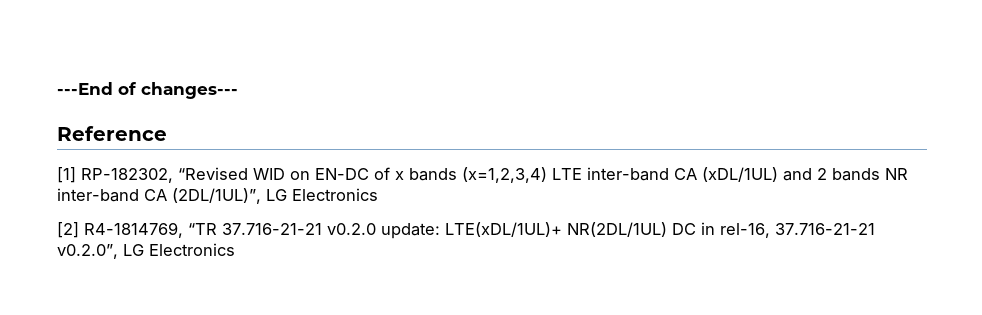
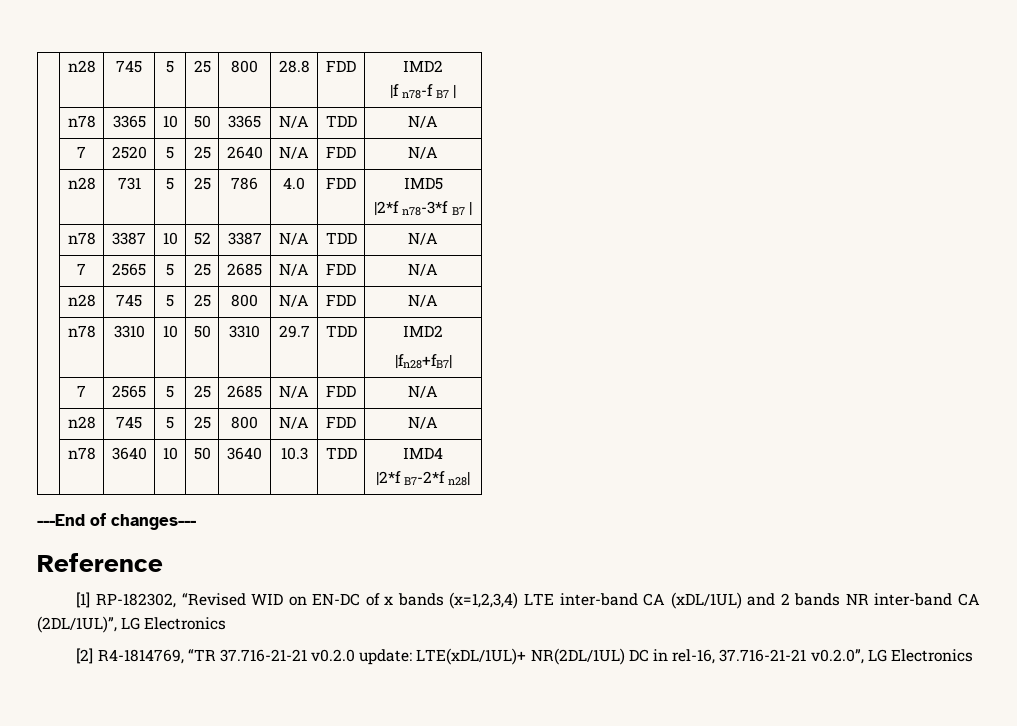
+ | n28 | 745 | 5 | 25 | 800 | 28.8 | FDD | IMD2
+ |f n78-f B7 |
+ | n78 | 3365 | 10 | 50 | 3365 | N/A | TDD | N/A
+ | 7 | 2520 | 5 | 25 | 2640 | N/A | FDD | N/A
+ | n28 | 731 | 5 | 25 | 786 | 4.0 | FDD | IMD5
+ |2*f n78-3*f B7 |
+ | n78 | 3387 | 10 | 52 | 3387 | N/A | TDD | N/A
+ | 7 | 2565 | 5 | 25 | 2685 | N/A | FDD | N/A
+ | n28 | 745 | 5 | 25 | 800 | N/A | FDD | N/A
+ | n78 | 3310 | 10 | 50 | 3310 | 29.7 | TDD | IMD2
+ |fn28+fB7|
+ | 7 | 2565 | 5 | 25 | 2685 | N/A | FDD | N/A
+ | n28 | 745 | 5 | 25 | 800 | N/A | FDD | N/A
+ | n78 | 3640 | 10 | 50 | 3640 | 10.3 | TDD | IMD4
+ |2*f B7-2*f n28|

